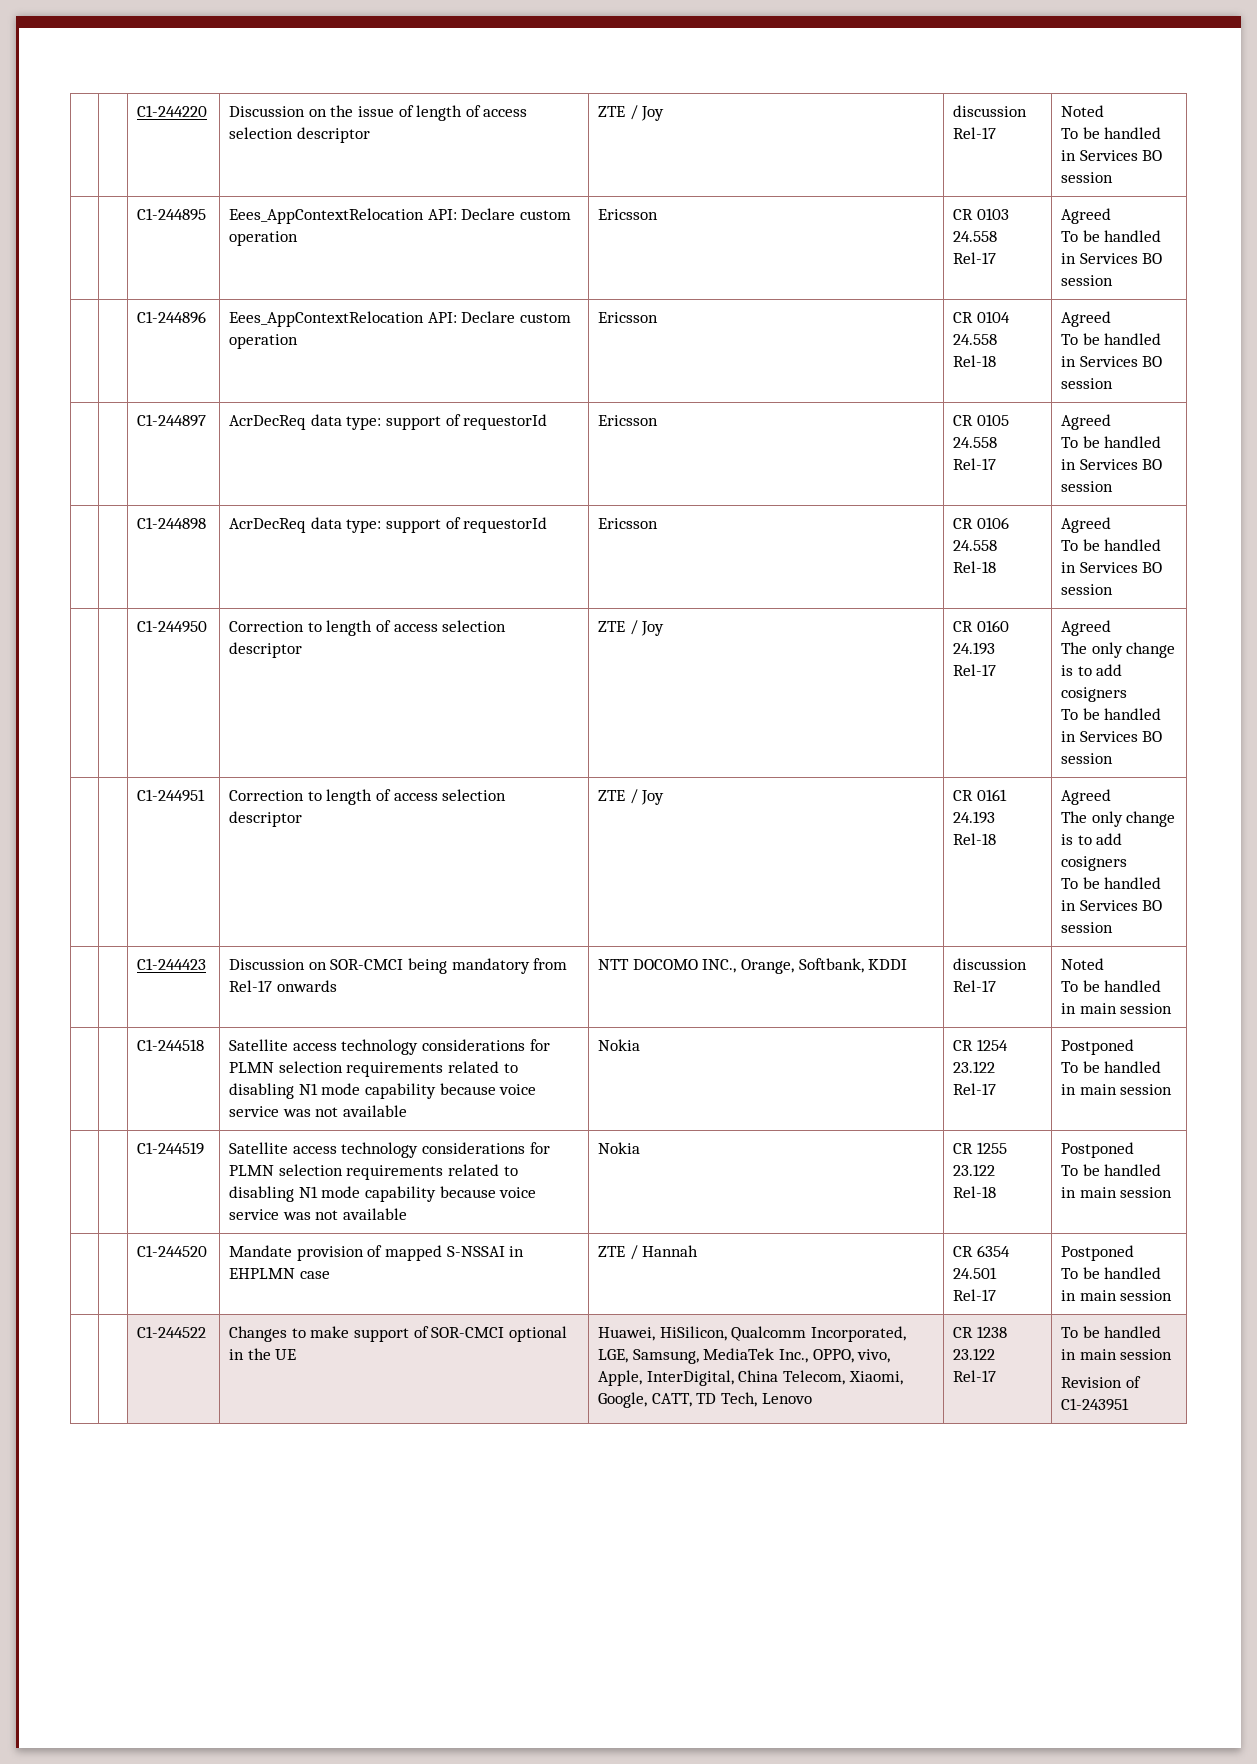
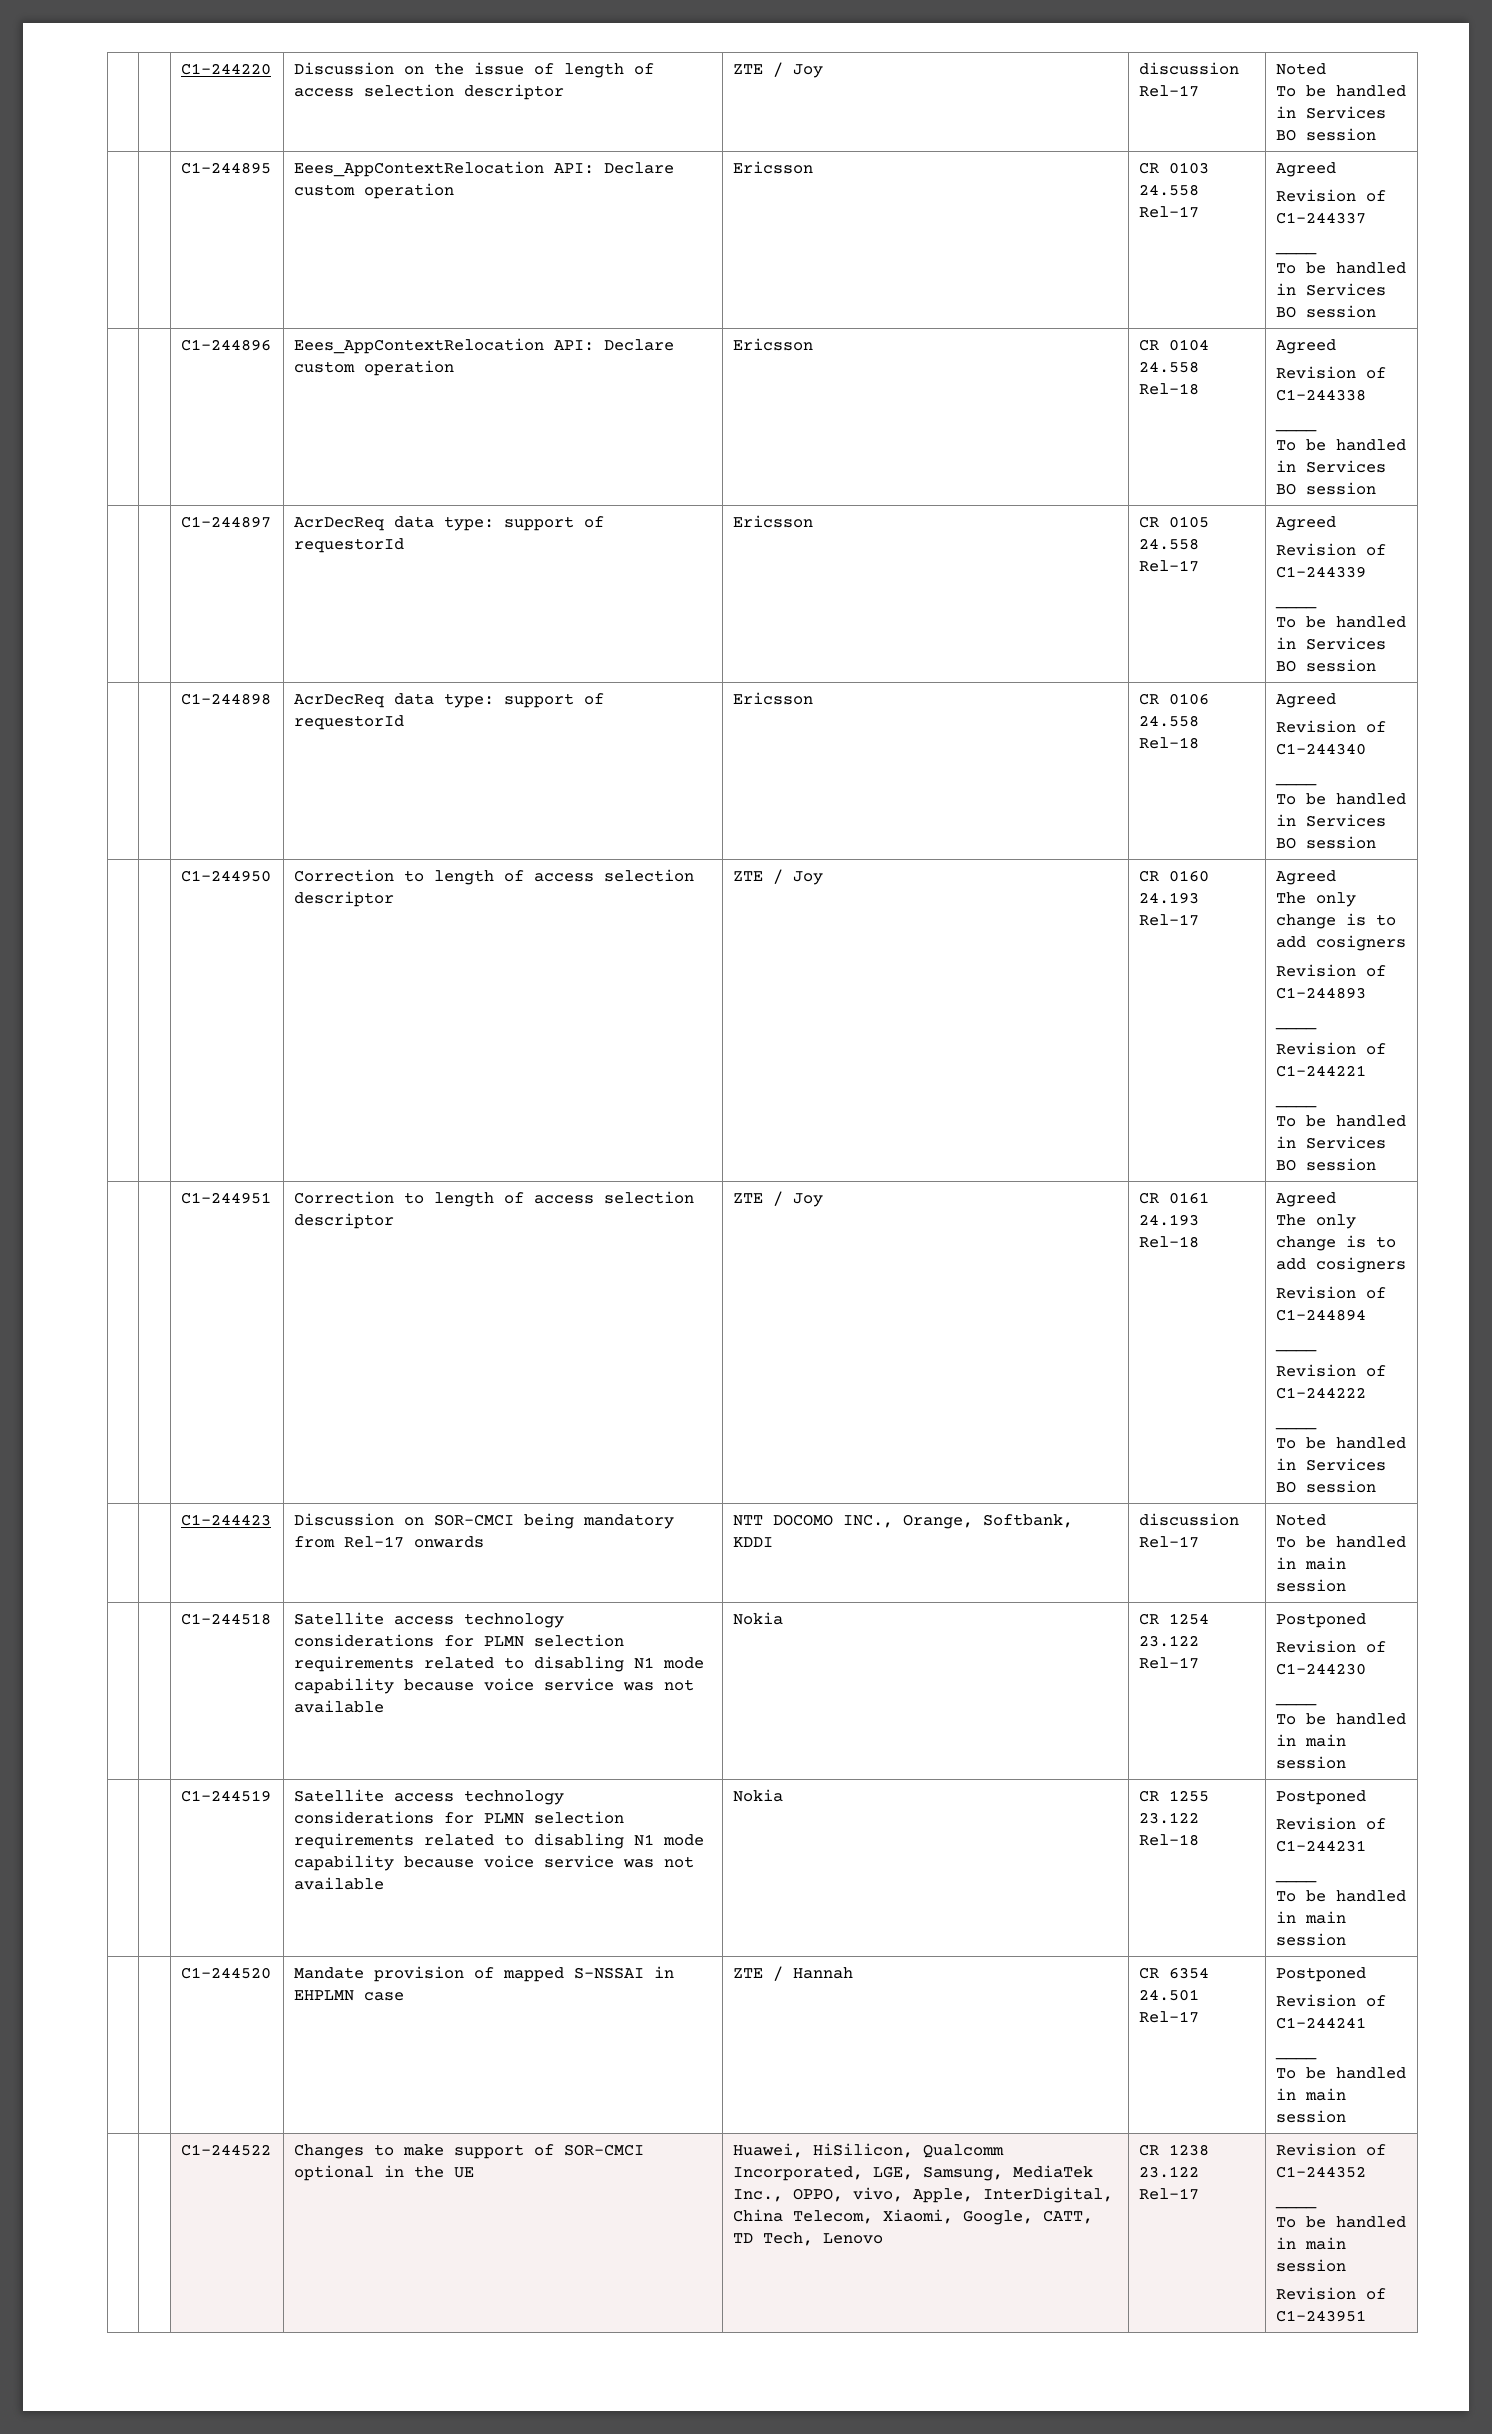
  | | C1-244895 | Eees_AppContextRelocation API: Declare custom operation | Ericsson | CR 0103 24.558 Rel-17 | Agreed
+ Revision of C1-244337
+ ____
  | | C1-244896 | Eees_AppContextRelocation API: Declare custom operation | Ericsson | CR 0104 24.558 Rel-18 | Agreed
+ Revision of C1-244338
+ ____
  | | C1-244897 | AcrDecReq data type: support of requestorId | Ericsson | CR 0105 24.558 Rel-17 | Agreed
+ Revision of C1-244339
+ ____
  | | C1-244898 | AcrDecReq data type: support of requestorId | Ericsson | CR 0106 24.558 Rel-18 | Agreed
+ Revision of C1-244340
+ ____
  | | C1-244950 | Correction to length of access selection descriptor | ZTE / Joy | CR 0160 24.193 Rel-17 | Agreed
  The only change is to add cosigners
+ Revision of C1-244893
+ ____
+ Revision of C1-244221
+ ____
  | | C1-244951 | Correction to length of access selection descriptor | ZTE / Joy | CR 0161 24.193 Rel-18 | Agreed
  The only change is to add cosigners
+ Revision of C1-244894
+ ____
+ Revision of C1-244222
+ ____
  | | C1-244518 | Satellite access technology considerations for PLMN selection requirements related to disabling N1 mode capability because voice service was not available | Nokia | CR 1254 23.122 Rel-17 | Postponed
+ Revision of C1-244230
+ ____
  | | C1-244519 | Satellite access technology considerations for PLMN selection requirements related to disabling N1 mode capability because voice service was not available | Nokia | CR 1255 23.122 Rel-18 | Postponed
+ Revision of C1-244231
+ ____
  | | C1-244520 | Mandate provision of mapped S-NSSAI in EHPLMN case | ZTE / Hannah | CR 6354 24.501 Rel-17 | Postponed
+ Revision of C1-244241
+ ____
+ Revision of C1-244352
+ ____

